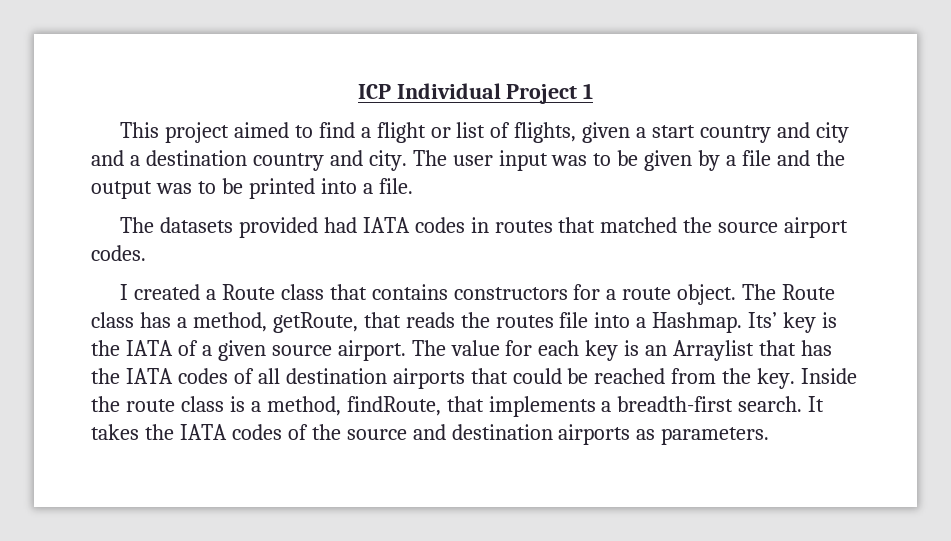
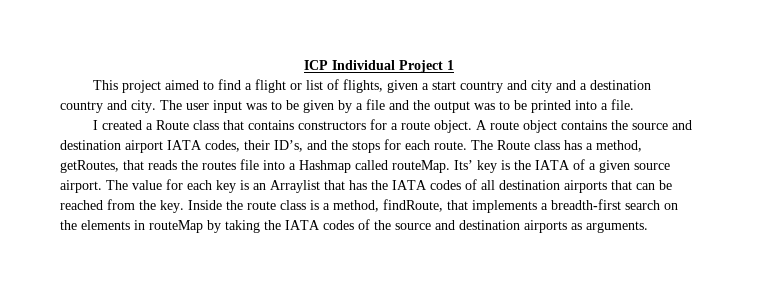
- The datasets provided had IATA codes in routes that matched the source airport codes.
+ A route object contains the source and destination airport IATA codes, their ID’s, and the stops for each route.
- The Route class has a method, getRoute, that reads the routes file into a Hashmap.
+ The Route class has a method, getRoutes, that reads the routes file into a Hashmap called routeMap.
- The value for each key is an Arraylist that has the IATA codes of all destination airports that could be reached from the key.
+ The value for each key is an Arraylist that has the IATA codes of all destination airports that can be reached from the key.
- Inside the route class is a method, findRoute, that implements a breadth-first search. It takes the IATA codes of the source and destination airports as parameters.
+ Inside the route class is a method, findRoute, that implements a breadth-first search on the elements in routeMap by taking the IATA codes of the source and destination airports as arguments.

